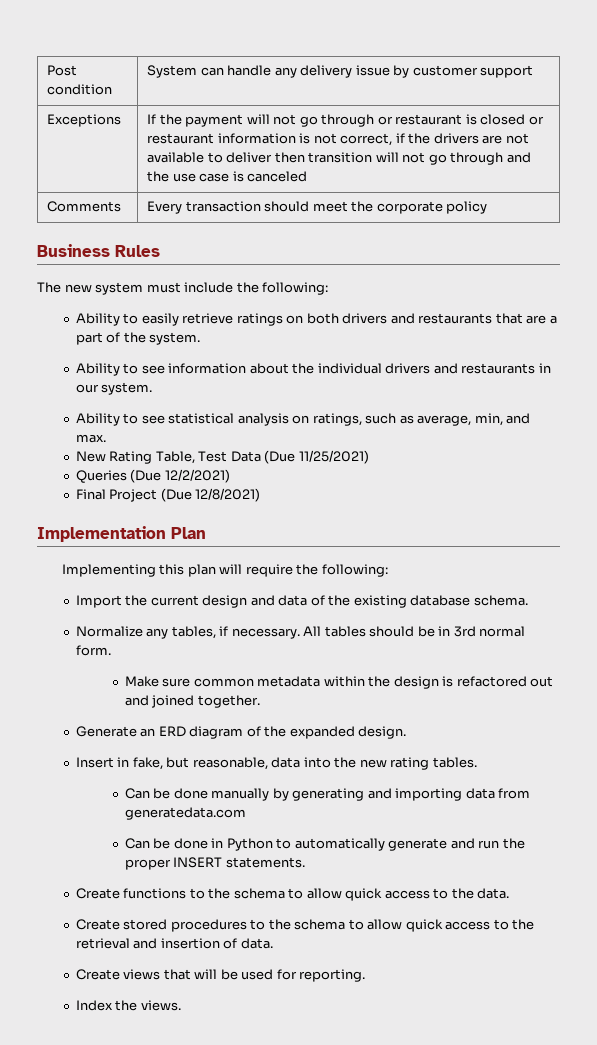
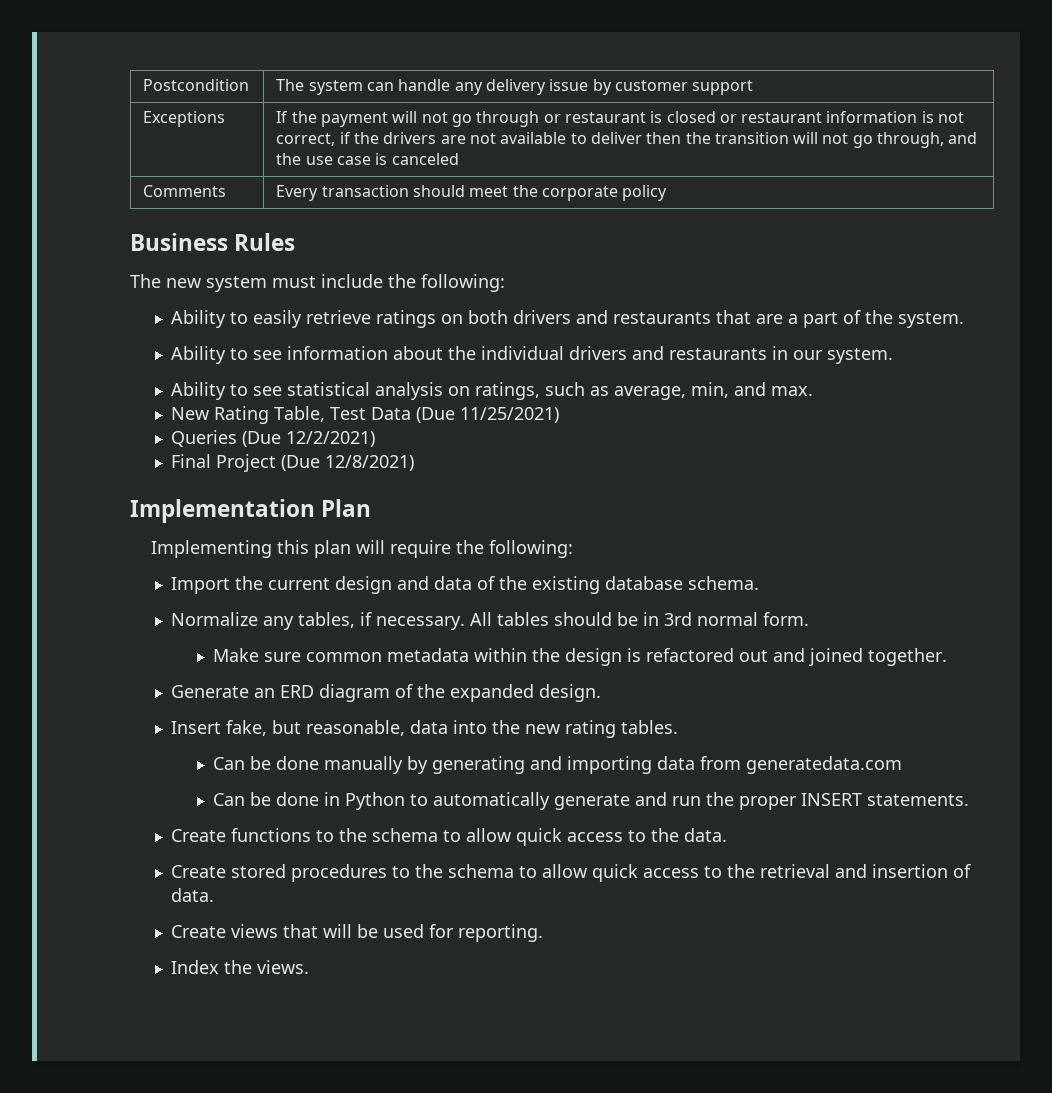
- Post condition | System can handle any delivery issue by customer support
+ Postcondition | The system can handle any delivery issue by customer support
- Exceptions | If the payment will not go through or restaurant is closed or restaurant information is not correct, if the drivers are not available to deliver then transition will not go through and the use case is canceled
+ Exceptions | If the payment will not go through or restaurant is closed or restaurant information is not correct, if the drivers are not available to deliver then the transition will not go through, and the use case is canceled
- Insert in fake, but reasonable, data into the new rating tables.
+ Insert fake, but reasonable, data into the new rating tables.

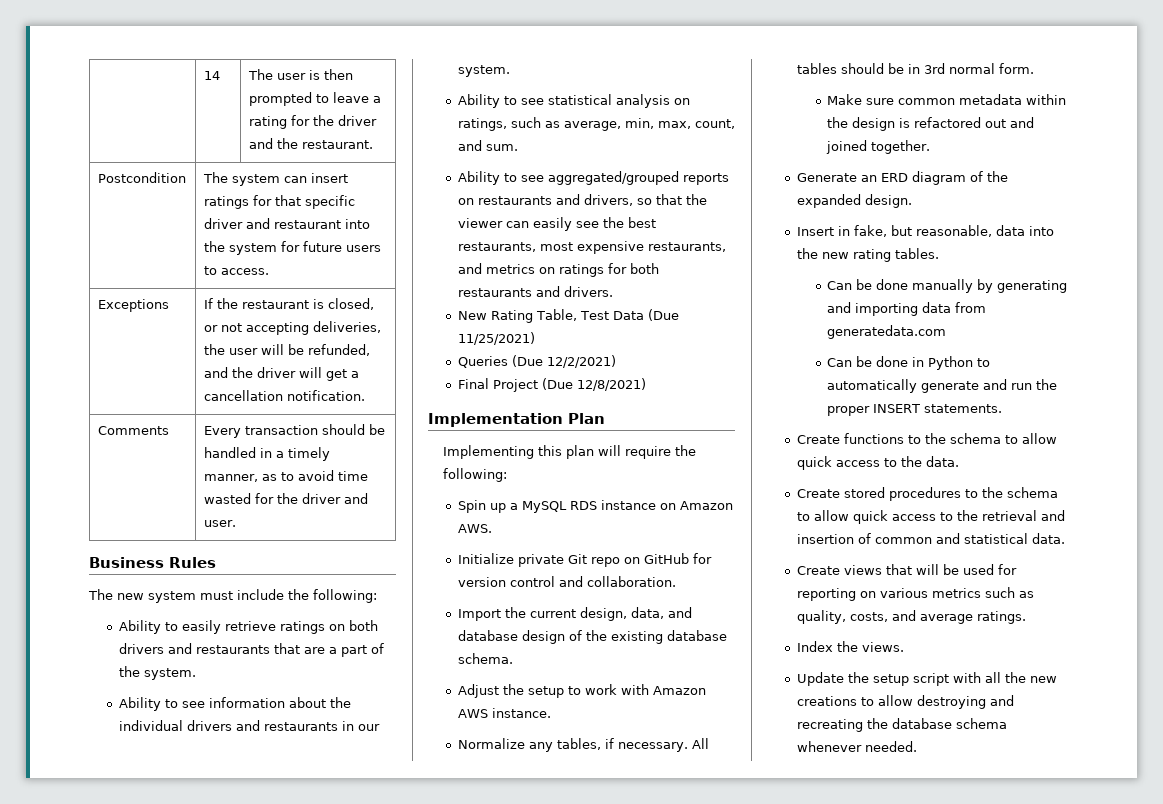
- Postcondition | The system can handle any delivery issue by customer support
- Exceptions | If the payment will not go through or restaurant is closed or restaurant information is not correct, if the drivers are not available to deliver then the transition will not go through, and the use case is canceled
- Comments | Every transaction should meet the corporate policy
+ | 14 | The user is then prompted to leave a rating for the driver and the restaurant.
+ Postcondition | The system can insert ratings for that specific driver and restaurant into the system for future users to access.
+ Exceptions | If the restaurant is closed, or not accepting deliveries, the user will be refunded, and the driver will get a cancellation notification.
+ Comments | Every transaction should be handled in a timely manner, as to avoid time wasted for the driver and user.
- Ability to see statistical analysis on ratings, such as average, min, and max.
+ Ability to see statistical analysis on ratings, such as average, min, max, count, and sum.
+ Ability to see aggregated/grouped reports on restaurants and drivers, so that the viewer can easily see the best restaurants, most expensive restaurants, and metrics on ratings for both restaurants and drivers.
- Import the current design and data of the existing database schema.
+ Spin up a MySQL RDS instance on Amazon AWS.
+ Initialize private Git repo on GitHub for version control and collaboration.
+ Import the current design, data, and database design of the existing database schema.
+ Adjust the setup to work with Amazon AWS instance.
- Insert fake, but reasonable, data into the new rating tables.
+ Insert in fake, but reasonable, data into the new rating tables.
- Create stored procedures to the schema to allow quick access to the retrieval and insertion of data.
+ Create stored procedures to the schema to allow quick access to the retrieval and insertion of common and statistical data.
- Create views that will be used for reporting.
+ Create views that will be used for reporting on various metrics such as quality, costs, and average ratings.
  Index the views.
+ Update the setup script with all the new creations to allow destroying and recreating the database schema whenever needed.

